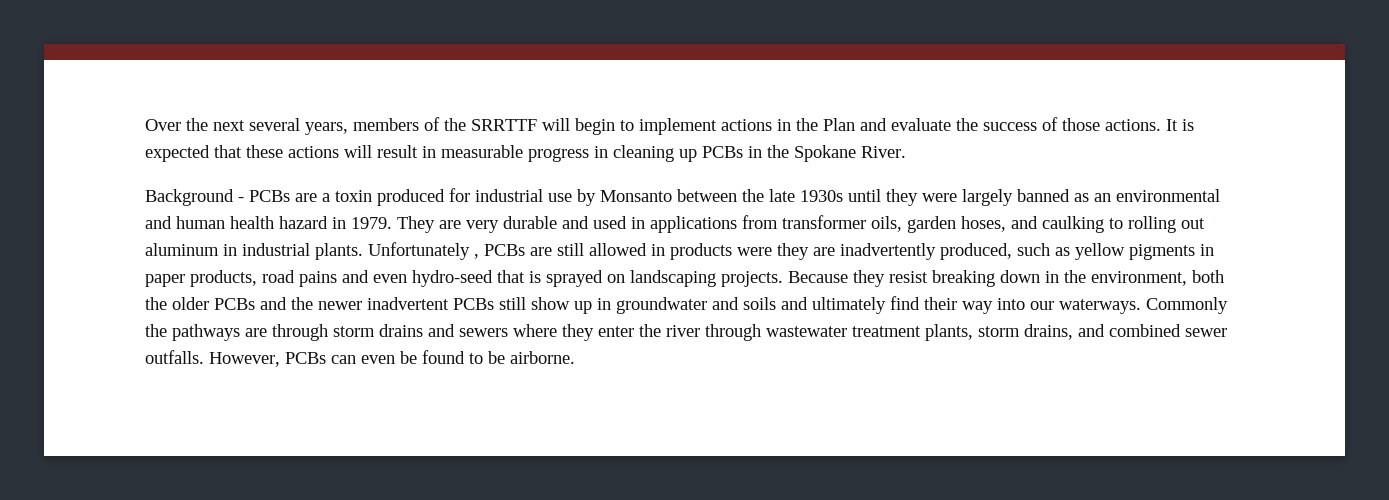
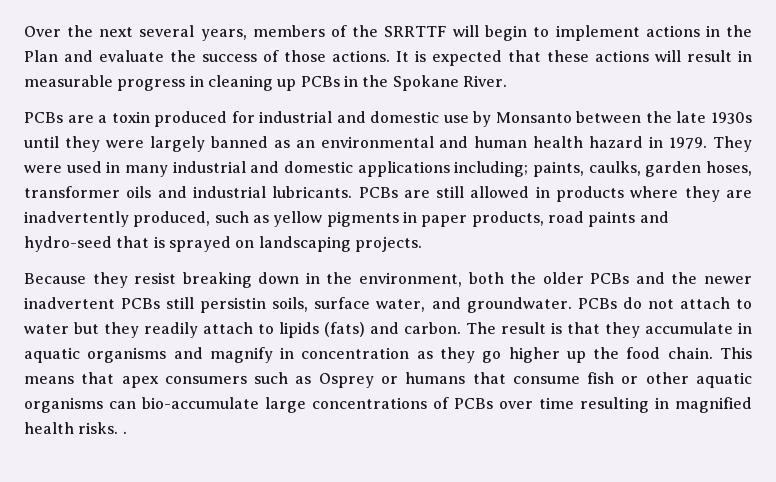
- Background - PCBs are a toxin produced for industrial use by Monsanto between the late 1930s until they were largely banned as an environmental and human health hazard in 1979.
+ PCBs are a toxin produced for industrial and domestic use by Monsanto between the late 1930s until they were largely banned as an environmental and human health hazard in 1979.
- They are very durable and used in applications from transformer oils, garden hoses, and caulking to rolling out aluminum in industrial plants. Unfortunately , PCBs are still allowed in products were they are inadvertently produced, such as yellow pigments in paper products, road pains and even hydro-seed that is sprayed on landscaping projects. Because they resist breaking down in the environment, both the older PCBs and the newer inadvertent PCBs still show up in groundwater and soils and ultimately find their way into our waterways. Commonly the pathways are through storm drains and sewers where they enter the river through wastewater treatment plants, storm drains, and combined sewer outfalls. However, PCBs can even be found to be airborne.
+ They were used in many industrial and domestic applications including; paints, caulks, garden hoses, transformer oils and industrial lubricants. PCBs are still allowed in products where they are inadvertently produced, such as yellow pigments in paper products, road paints and hydro-seed that is sprayed on landscaping projects.
+ Because they resist breaking down in the environment, both the older PCBs and the newer inadvertent PCBs still persistin soils, surface water, and groundwater. PCBs do not attach to water but they readily attach to lipids (fats) and carbon. The result is that they accumulate in aquatic organisms and magnify in concentration as they go higher up the food chain. This means that apex consumers such as Osprey or humans that consume fish or other aquatic organisms can bio-accumulate large concentrations of PCBs over time resulting in magnified health risks. .

